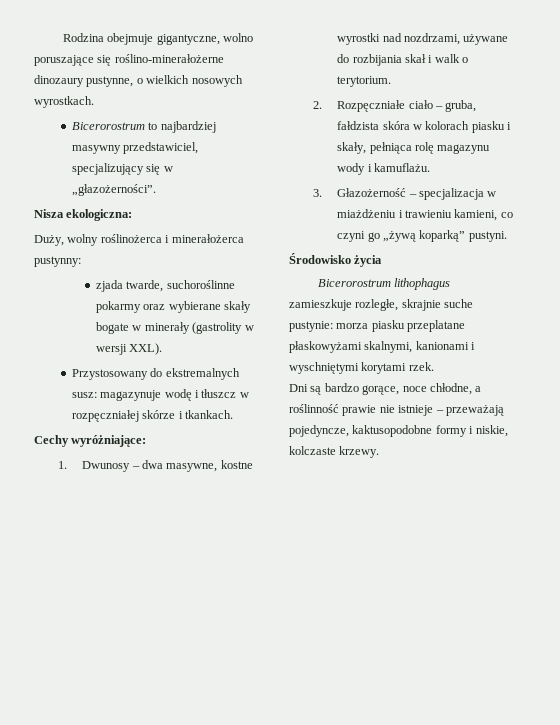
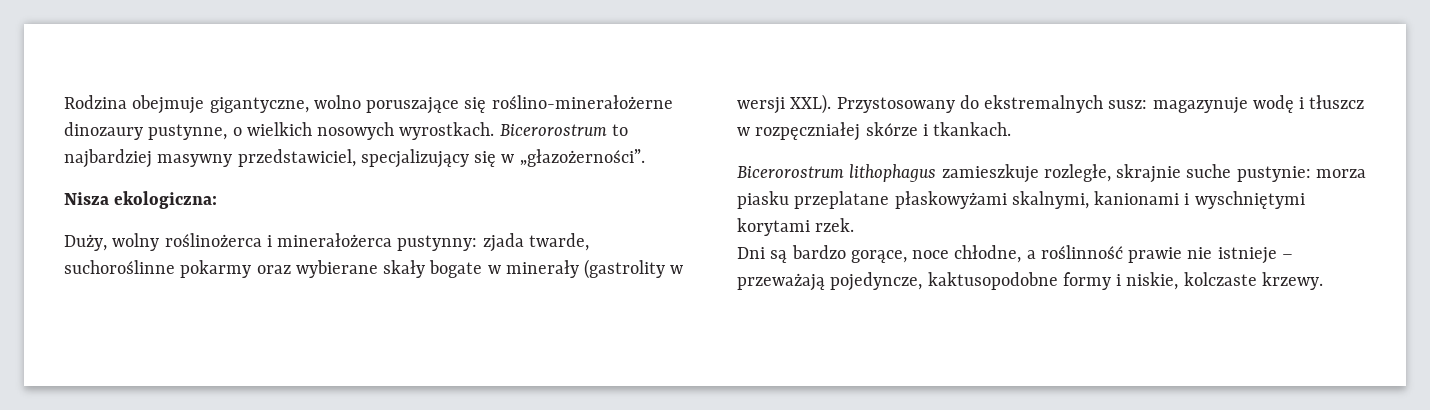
- Rodzina obejmuje gigantyczne, wolno poruszające się roślino-minerałożerne dinozaury pustynne, o wielkich nosowych wyrostkach.
- Bicerorostrum to najbardziej masywny przedstawiciel, specjalizujący się w „głazożerności”.
+ Rodzina obejmuje gigantyczne, wolno poruszające się roślino-minerałożerne dinozaury pustynne, o wielkich nosowych wyrostkach. Bicerorostrum to najbardziej masywny przedstawiciel, specjalizujący się w „głazożerności”.
- Duży, wolny roślinożerca i minerałożerca pustynny:
- zjada twarde, suchoroślinne pokarmy oraz wybierane skały bogate w minerały (gastrolity w wersji XXL).
- Przystosowany do ekstremalnych susz: magazynuje wodę i tłuszcz w rozpęczniałej skórze i tkankach.
+ Duży, wolny roślinożerca i minerałożerca pustynny: zjada twarde, suchoroślinne pokarmy oraz wybierane skały bogate w minerały (gastrolity w wersji XXL). Przystosowany do ekstremalnych susz: magazynuje wodę i tłuszcz w rozpęczniałej skórze i tkankach.
- Cechy wyróżniające:
- 1. Dwunosy – dwa masywne, kostne wyrostki nad nozdrzami, używane do rozbijania skał i walk o terytorium.
- 2. Rozpęczniałe ciało – gruba, fałdzista skóra w kolorach piasku i skały, pełniąca rolę magazynu wody i kamuflażu.
- 3. Głazożerność – specjalizacja w miażdżeniu i trawieniu kamieni, co czyni go „żywą koparką” pustyni.
- Środowisko życia

